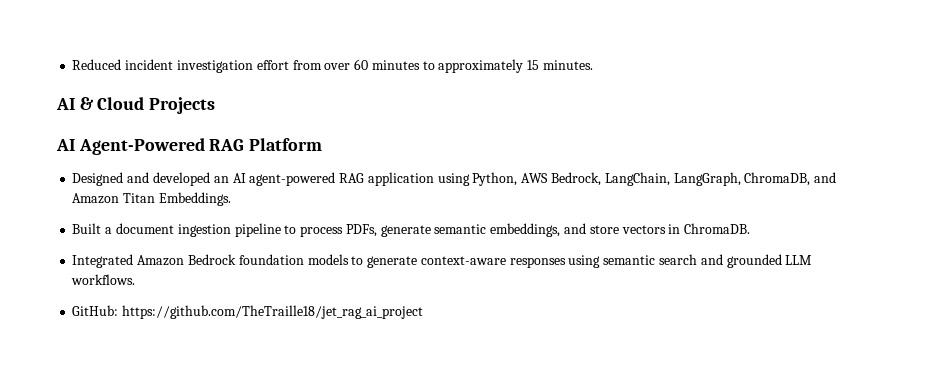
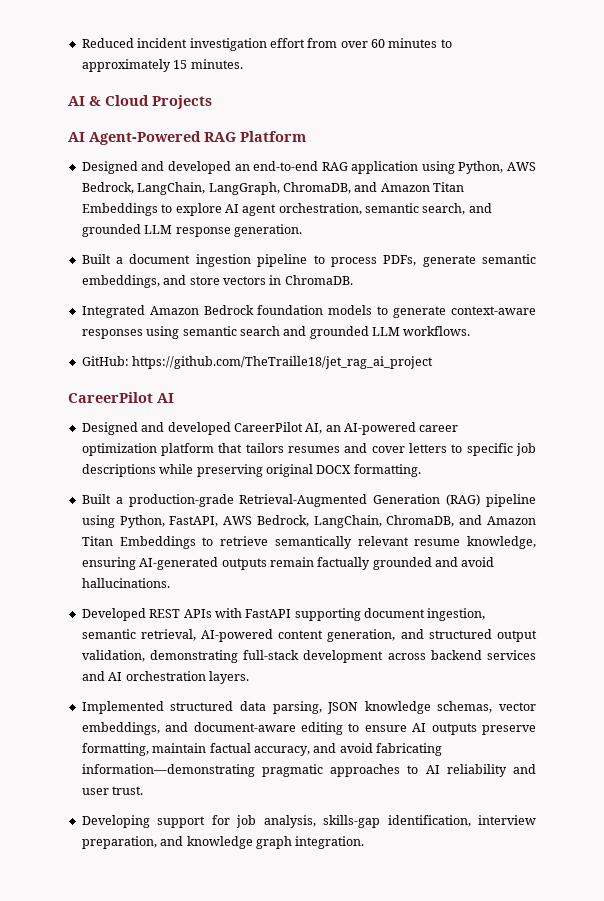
- Designed and developed an AI agent-powered RAG application using Python, AWS Bedrock, LangChain, LangGraph, ChromaDB, and Amazon Titan Embeddings.
+ Designed and developed an end-to-end RAG application using Python, AWS Bedrock, LangChain, LangGraph, ChromaDB, and Amazon Titan Embeddings to explore AI agent orchestration, semantic search, and grounded LLM response generation.
+ CareerPilot AI
+ Designed and developed CareerPilot AI, an AI-powered career optimization platform that tailors resumes and cover letters to specific job descriptions while preserving original DOCX formatting.
+ Built a production-grade Retrieval-Augmented Generation (RAG) pipeline using Python, FastAPI, AWS Bedrock, LangChain, ChromaDB, and Amazon Titan Embeddings to retrieve semantically relevant resume knowledge, ensuring AI-generated outputs remain factually grounded and avoid hallucinations.
+ Developed REST APIs with FastAPI supporting document ingestion, semantic retrieval, AI-powered content generation, and structured output validation, demonstrating full-stack development across backend services and AI orchestration layers.
+ Implemented structured data parsing, JSON knowledge schemas, vector embeddings, and document-aware editing to ensure AI outputs preserve formatting, maintain factual accuracy, and avoid fabricating information—demonstrating pragmatic approaches to AI reliability and user trust.
+ Developing support for job analysis, skills-gap identification, interview preparation, and knowledge graph integration.

